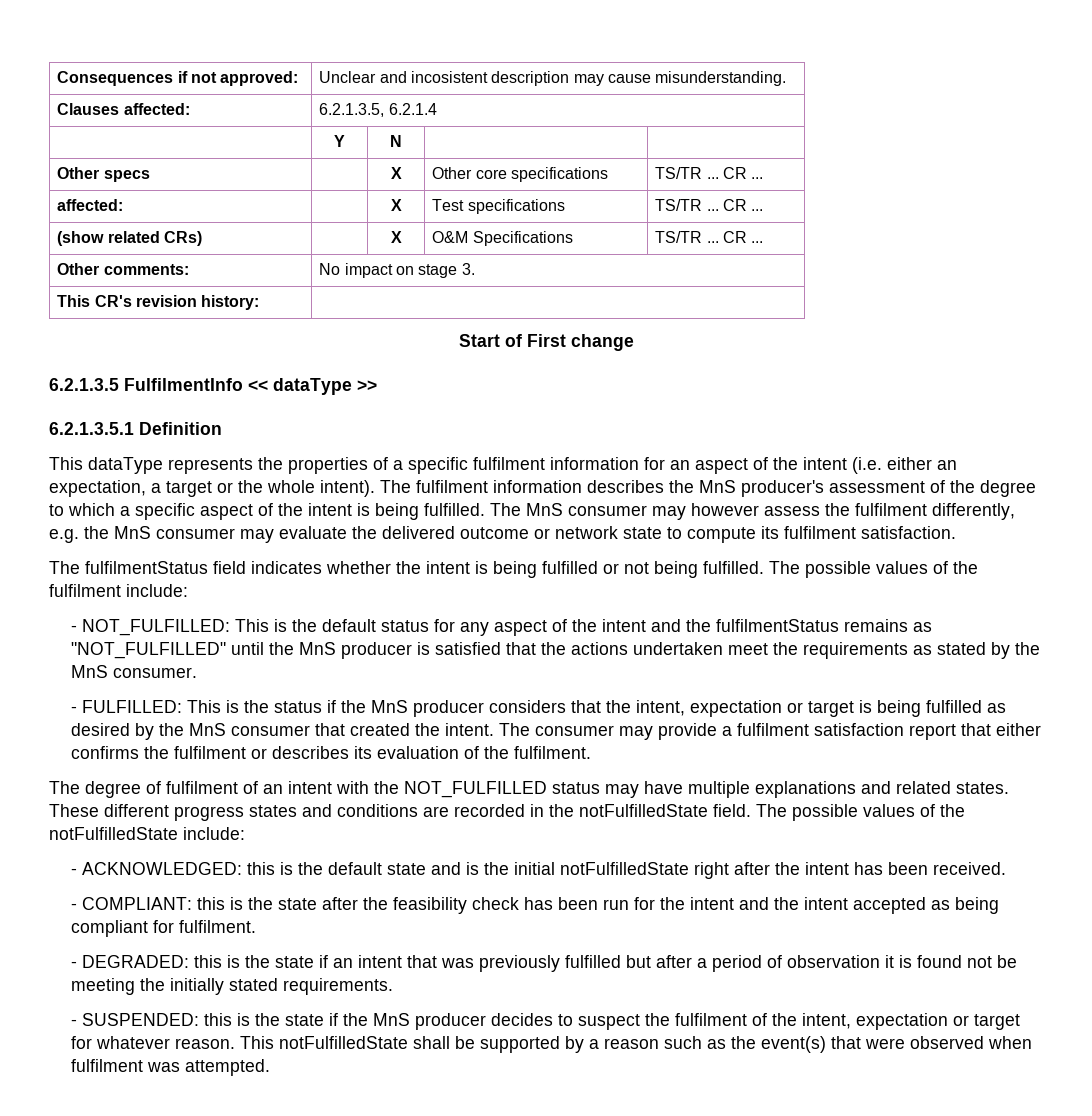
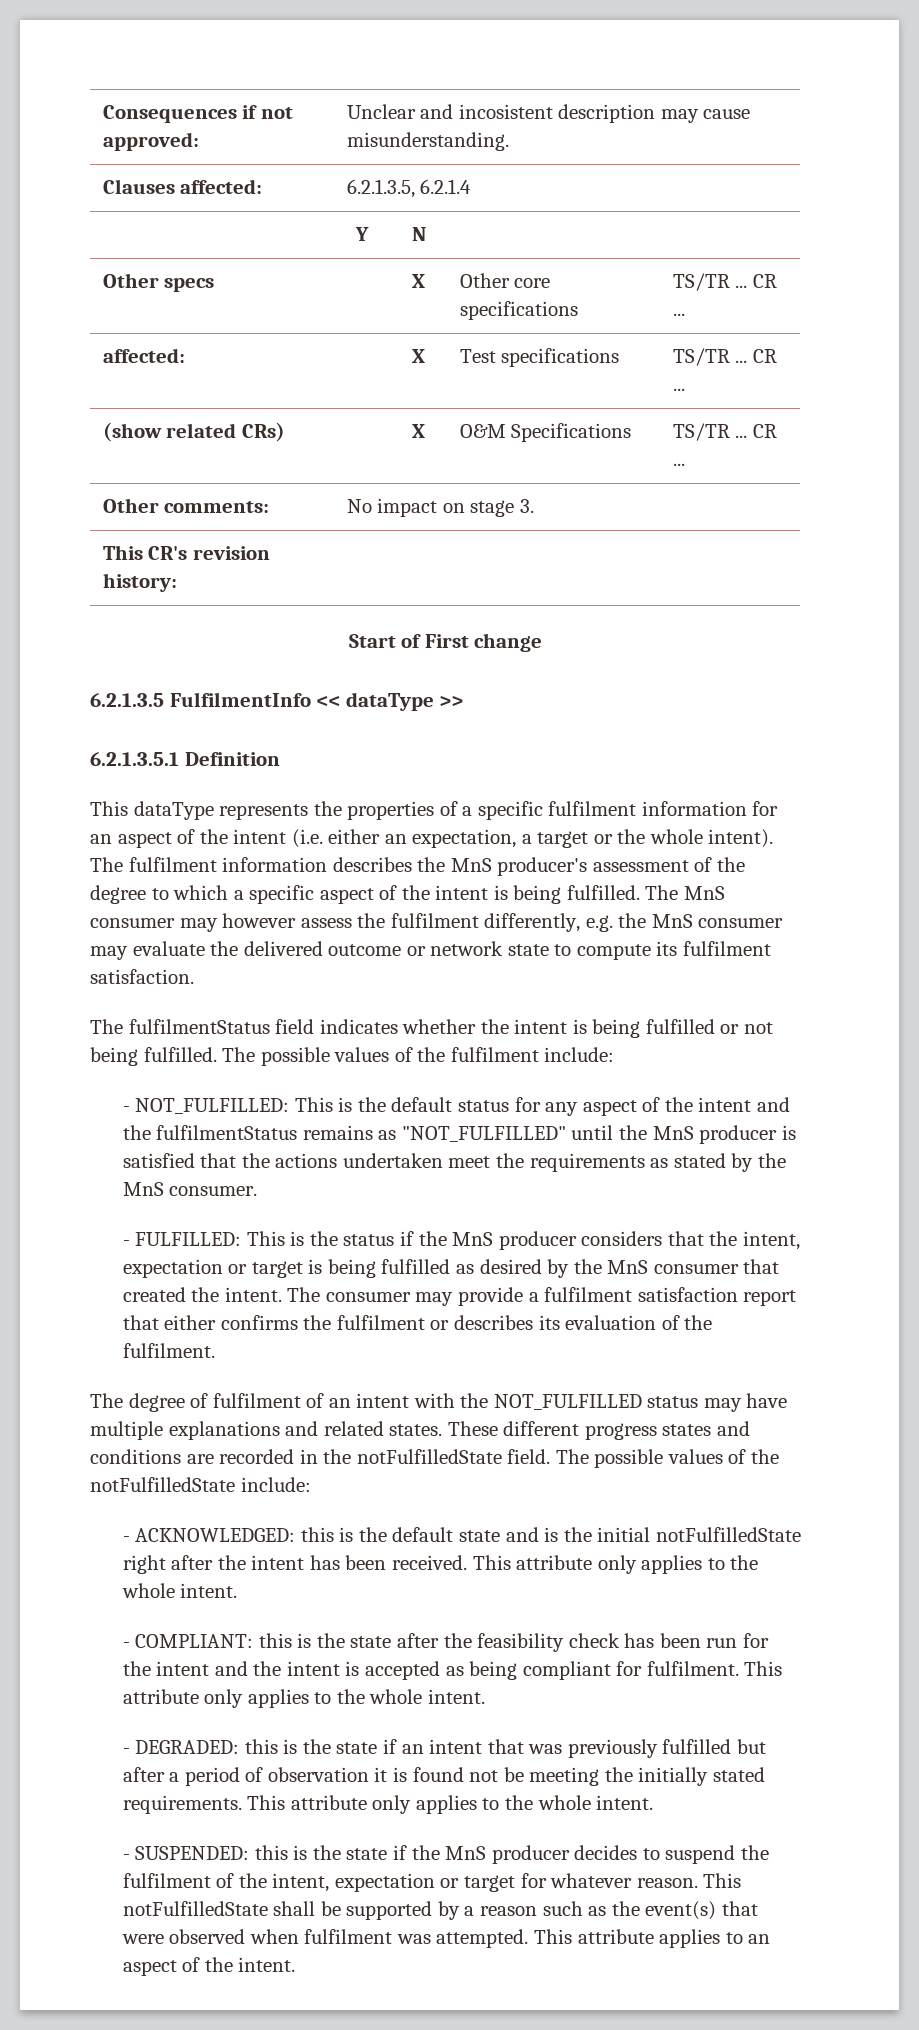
- - ACKNOWLEDGED: this is the default state and is the initial notFulfilledState right after the intent has been received.
+ - ACKNOWLEDGED: this is the default state and is the initial notFulfilledState right after the intent has been received. This attribute only applies to the whole intent.
- - COMPLIANT: this is the state after the feasibility check has been run for the intent and the intent accepted as being compliant for fulfilment.
+ - COMPLIANT: this is the state after the feasibility check has been run for the intent and the intent is accepted as being compliant for fulfilment. This attribute only applies to the whole intent.
- - DEGRADED: this is the state if an intent that was previously fulfilled but after a period of observation it is found not be meeting the initially stated requirements.
+ - DEGRADED: this is the state if an intent that was previously fulfilled but after a period of observation it is found not be meeting the initially stated requirements. This attribute only applies to the whole intent.
- - SUSPENDED: this is the state if the MnS producer decides to suspect the fulfilment of the intent, expectation or target for whatever reason.
+ - SUSPENDED: this is the state if the MnS producer decides to suspend the fulfilment of the intent, expectation or target for whatever reason.
+ This attribute applies to an aspect of the intent.

